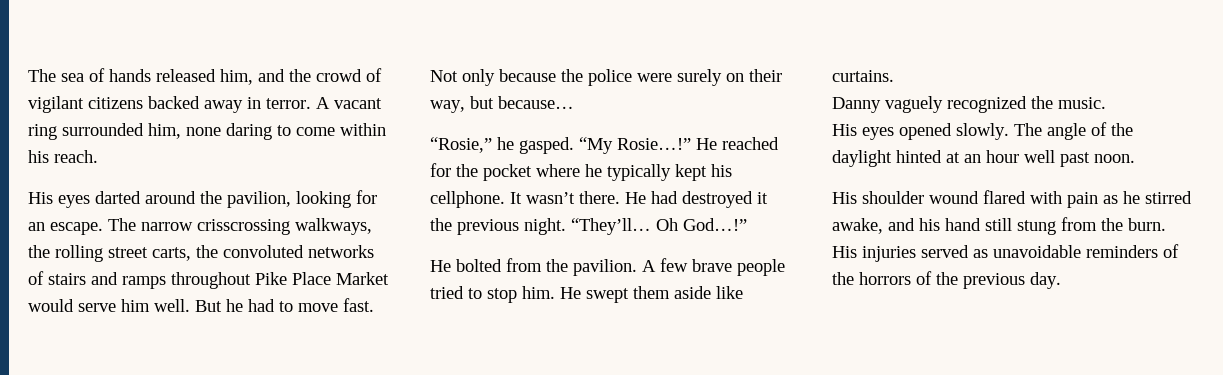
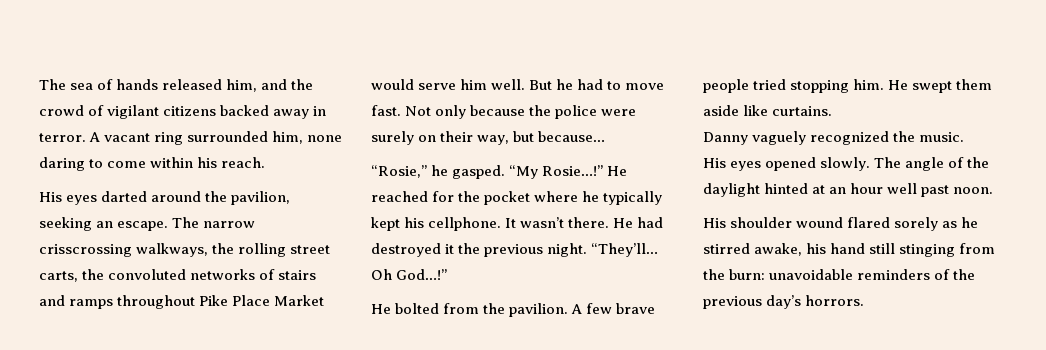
- His eyes darted around the pavilion, looking for an escape.
+ His eyes darted around the pavilion, seeking an escape.
- A few brave people tried to stop him.
+ A few brave people tried stopping him.
- His shoulder wound flared with pain as he stirred awake, and his hand still stung from the burn. His injuries served as unavoidable reminders of the horrors of the previous day.
+ His shoulder wound flared sorely as he stirred awake, his hand still stinging from the burn: unavoidable reminders of the previous day’s horrors.

